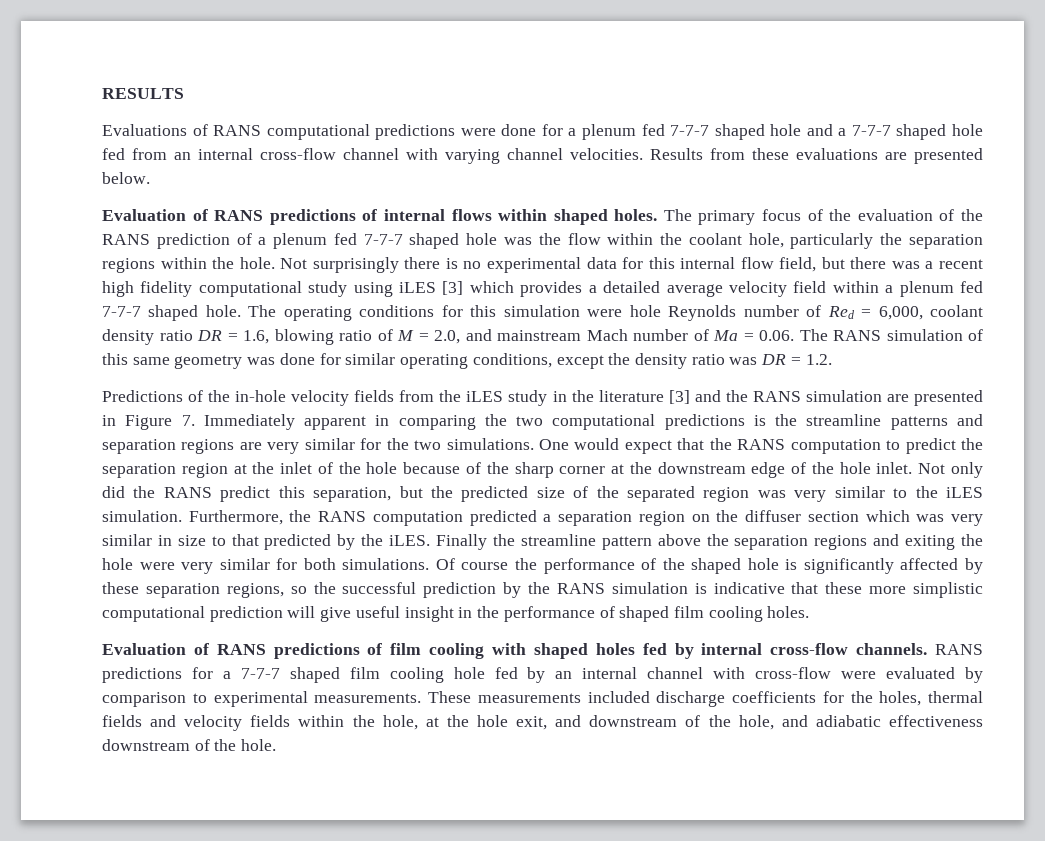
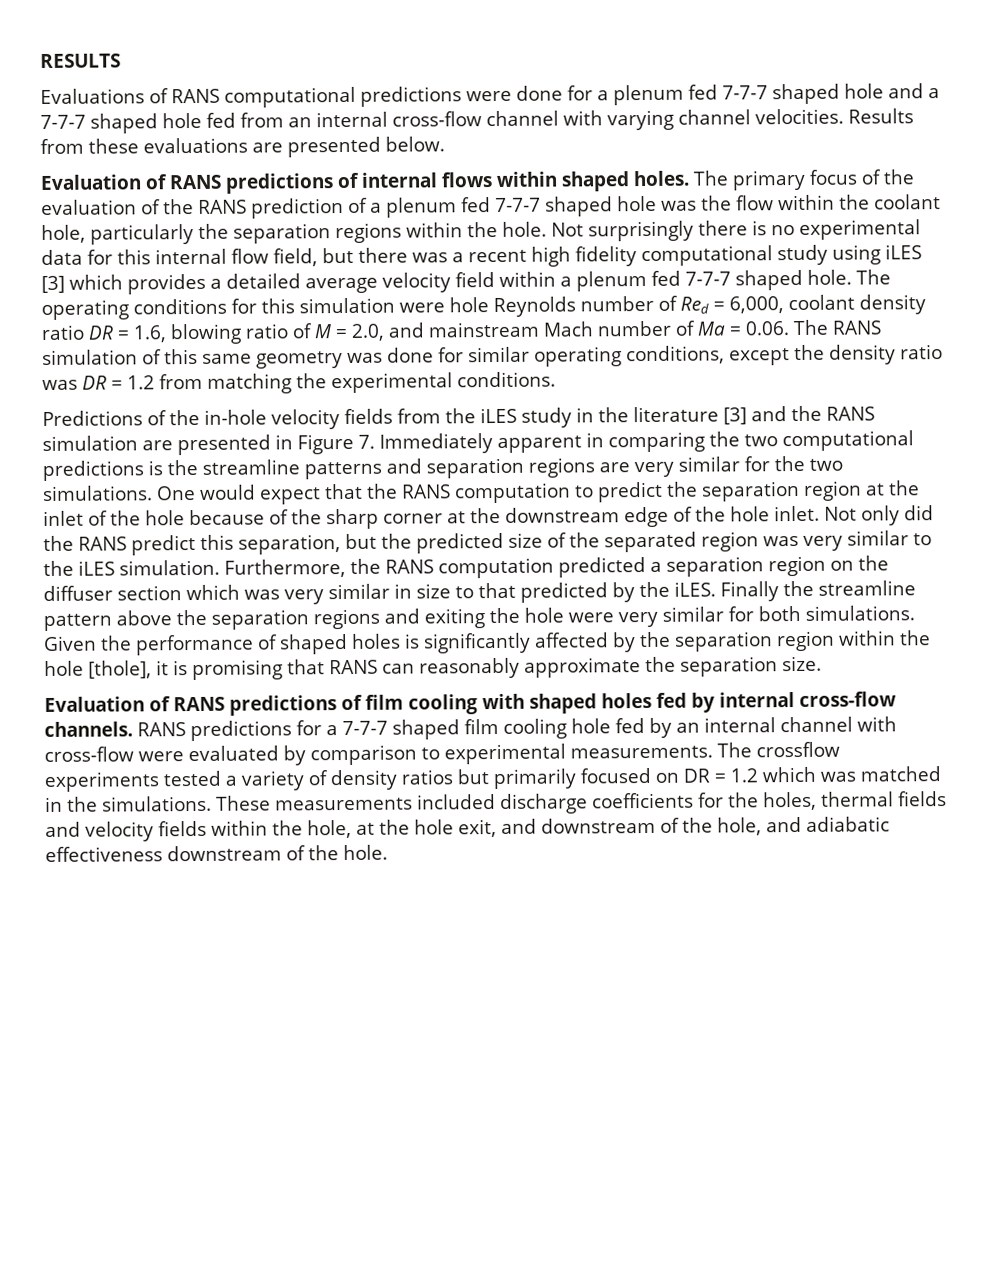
- The operating conditions for this simulation were hole Reynolds number of Red = 6,000, coolant density ratio DR = 1.6, blowing ratio of M = 2.0, and mainstream Mach number of Ma = 0.06. The RANS simulation of this same geometry was done for similar operating conditions, except the density ratio was DR = 1.2.
+ The operating conditions for this simulation were hole Reynolds number of Red = 6,000, coolant density ratio DR = 1.6, blowing ratio of M = 2.0, and mainstream Mach number of Ma = 0.06. The RANS simulation of this same geometry was done for similar operating conditions, except the density ratio was DR = 1.2 from matching the experimental conditions.
- Of course the performance of the shaped hole is significantly affected by these separation regions, so the successful prediction by the RANS simulation is indicative that these more simplistic computational prediction will give useful insight in the performance of shaped film cooling holes.
+ Given the performance of shaped holes is significantly affected by the separation region within the hole [thole], it is promising that RANS can reasonably approximate the separation size.
+ The crossflow experiments tested a variety of density ratios but primarily focused on DR = 1.2 which was matched in the simulations.

